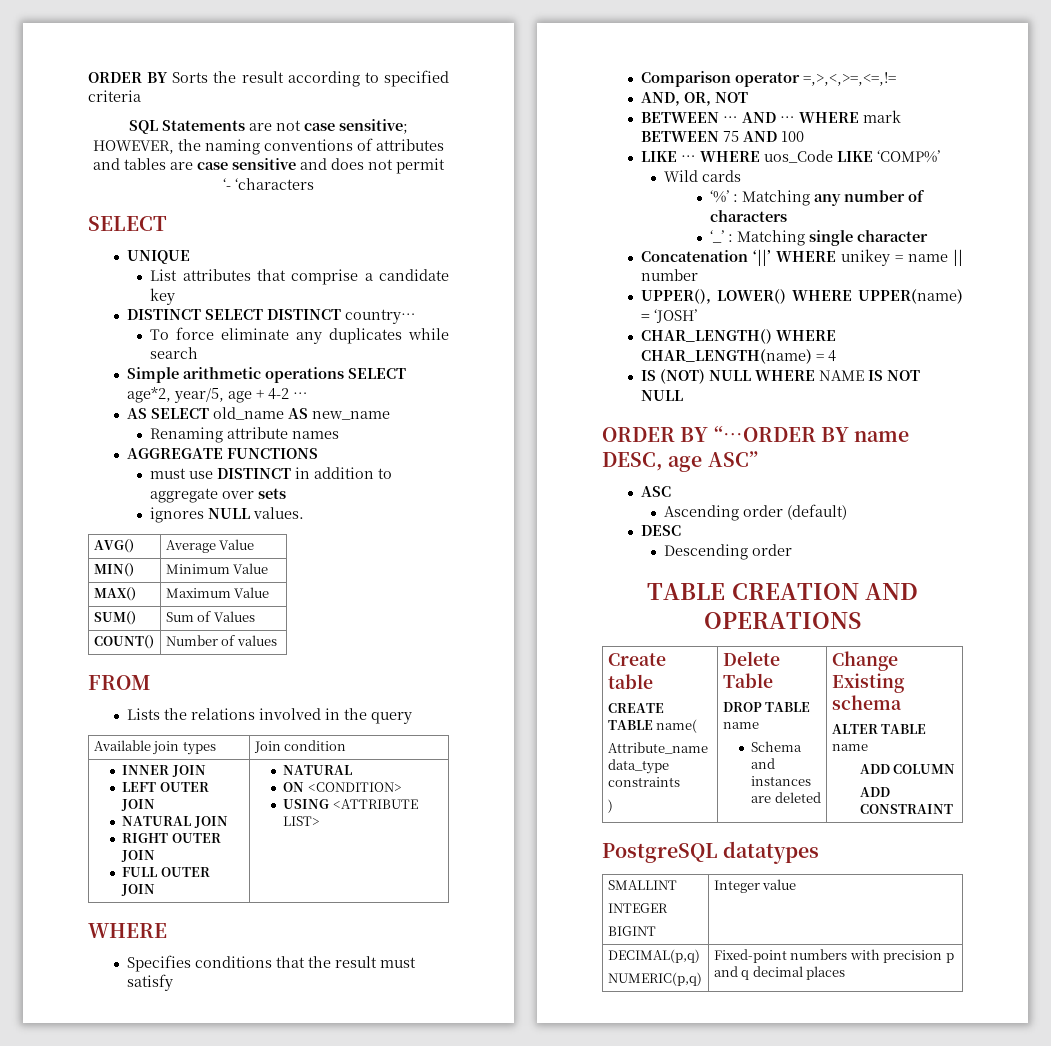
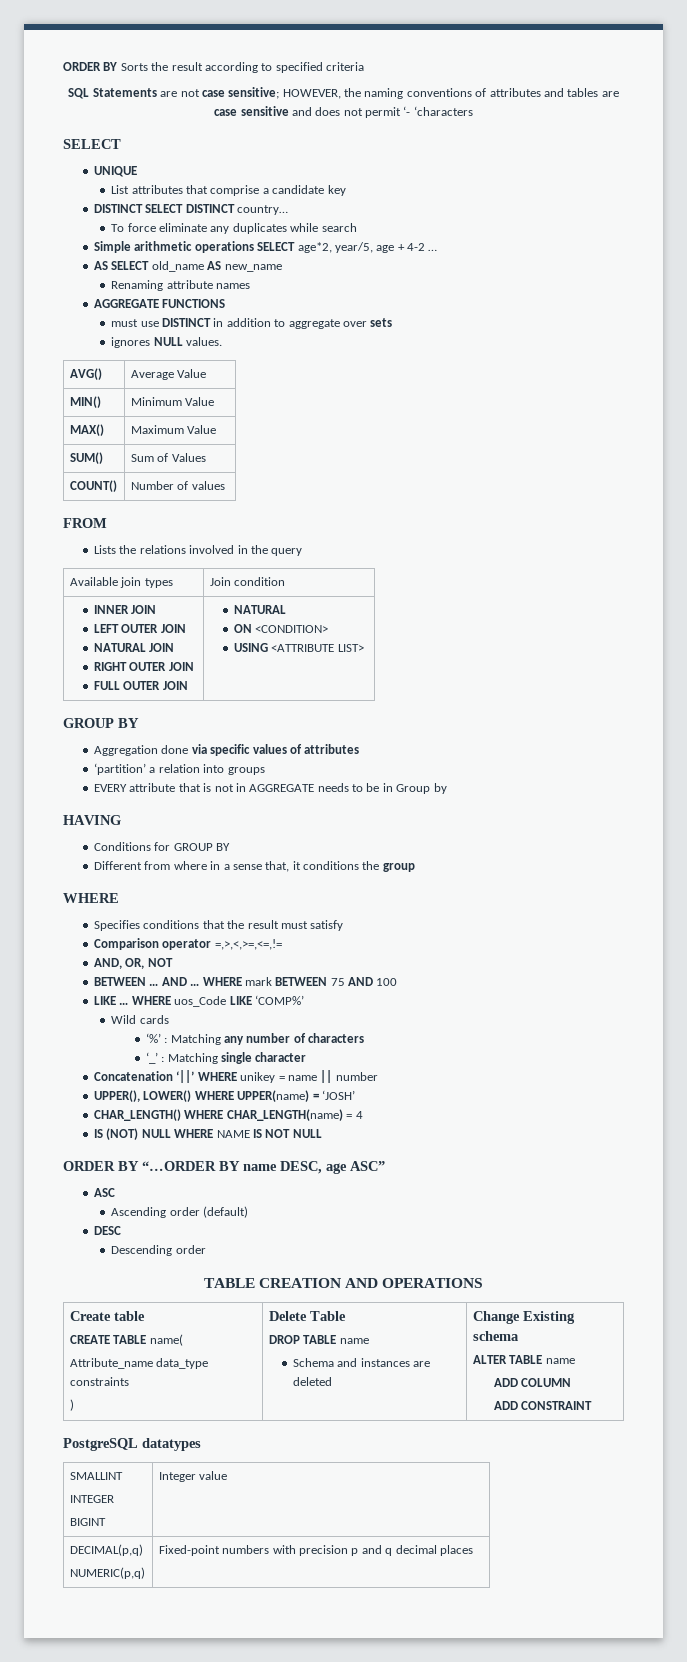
  INNER JOIN
  LEFT OUTER JOIN
  NATURAL JOIN
  RIGHT OUTER JOIN
  FULL OUTER JOIN | NATURAL
  ON <CONDITION>
  USING <ATTRIBUTE LIST>
+ GROUP BY
+ Aggregation done via specific values of attributes
+ ‘partition’ a relation into groups
+ EVERY attribute that is not in AGGREGATE needs to be in Group by
+ HAVING
+ Conditions for GROUP BY
+ Different from where in a sense that, it conditions the group

